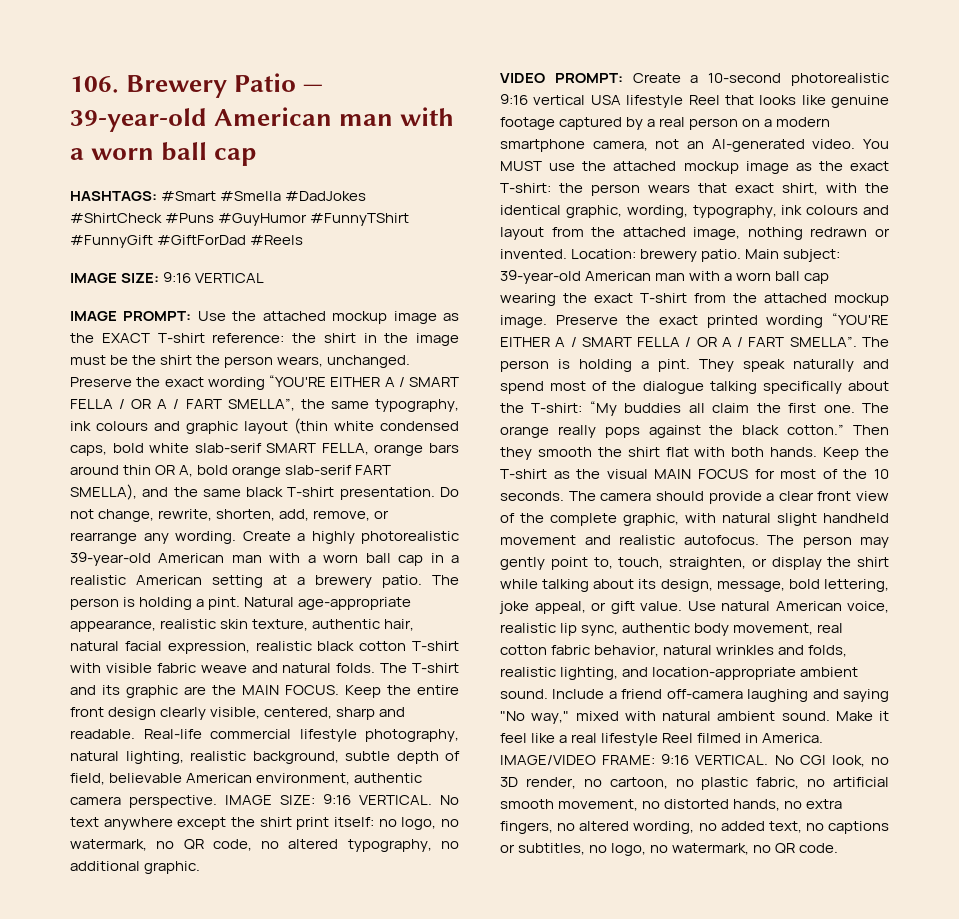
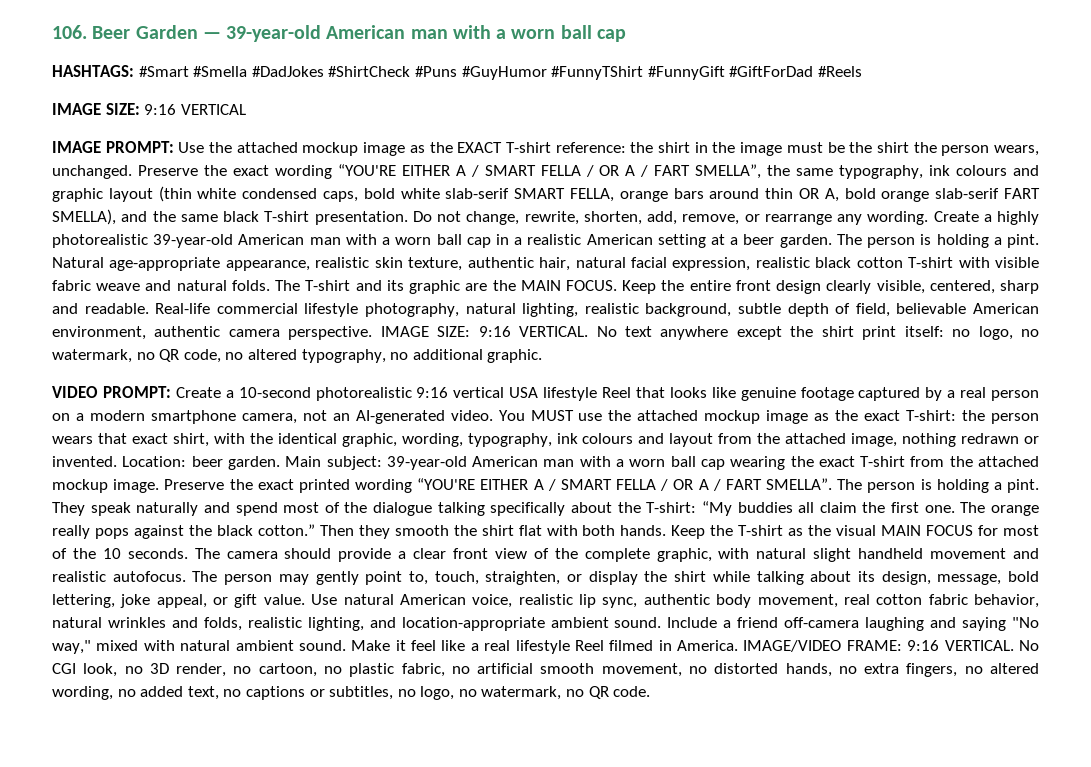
- 106. Brewery Patio — 39-year-old American man with a worn ball cap
+ 106. Beer Garden — 39-year-old American man with a worn ball cap
- Create a highly photorealistic 39-year-old American man with a worn ball cap in a realistic American setting at a brewery patio.
+ Create a highly photorealistic 39-year-old American man with a worn ball cap in a realistic American setting at a beer garden.
- Location: brewery patio.
+ Location: beer garden.

